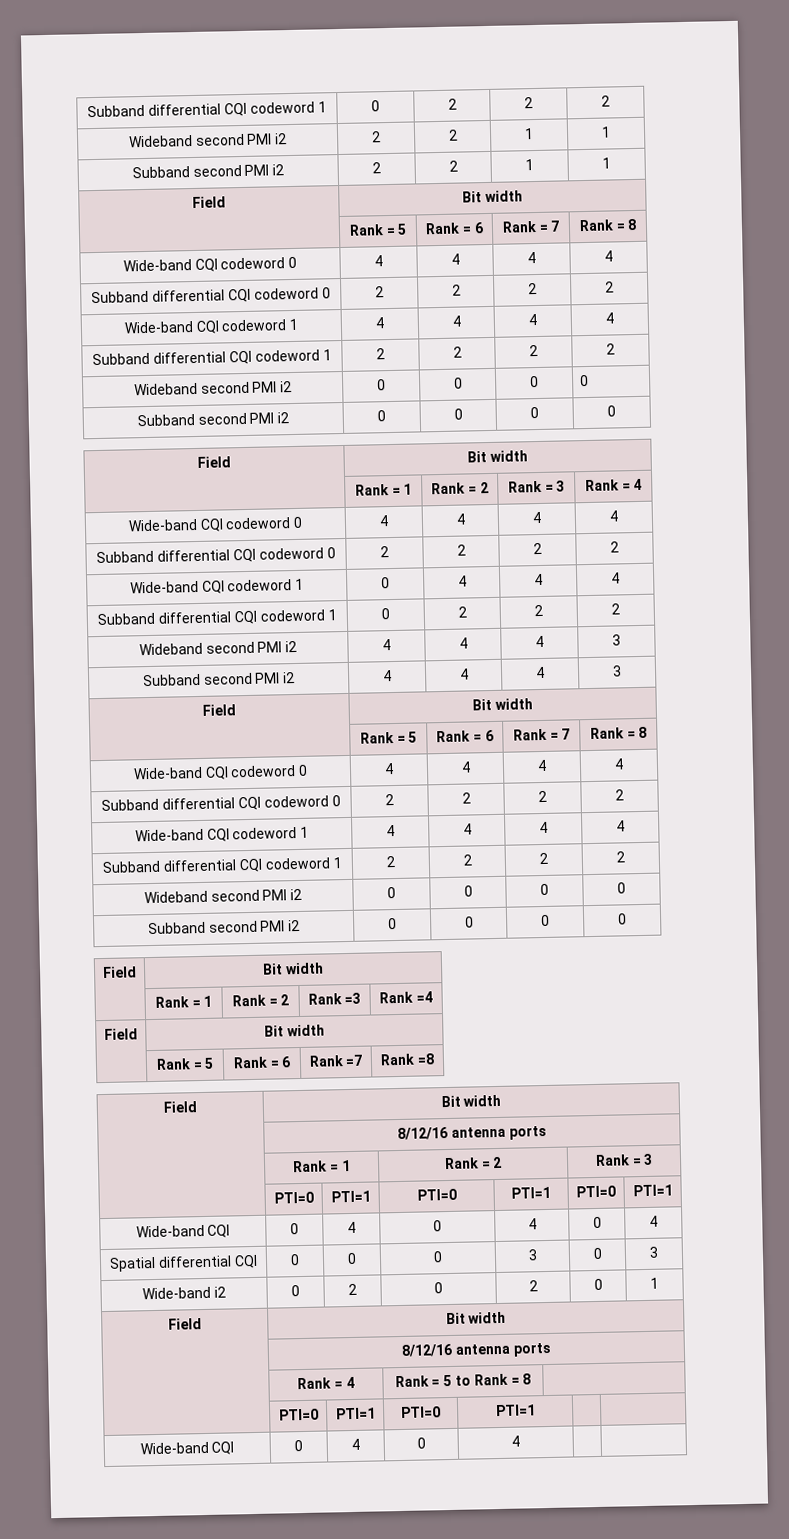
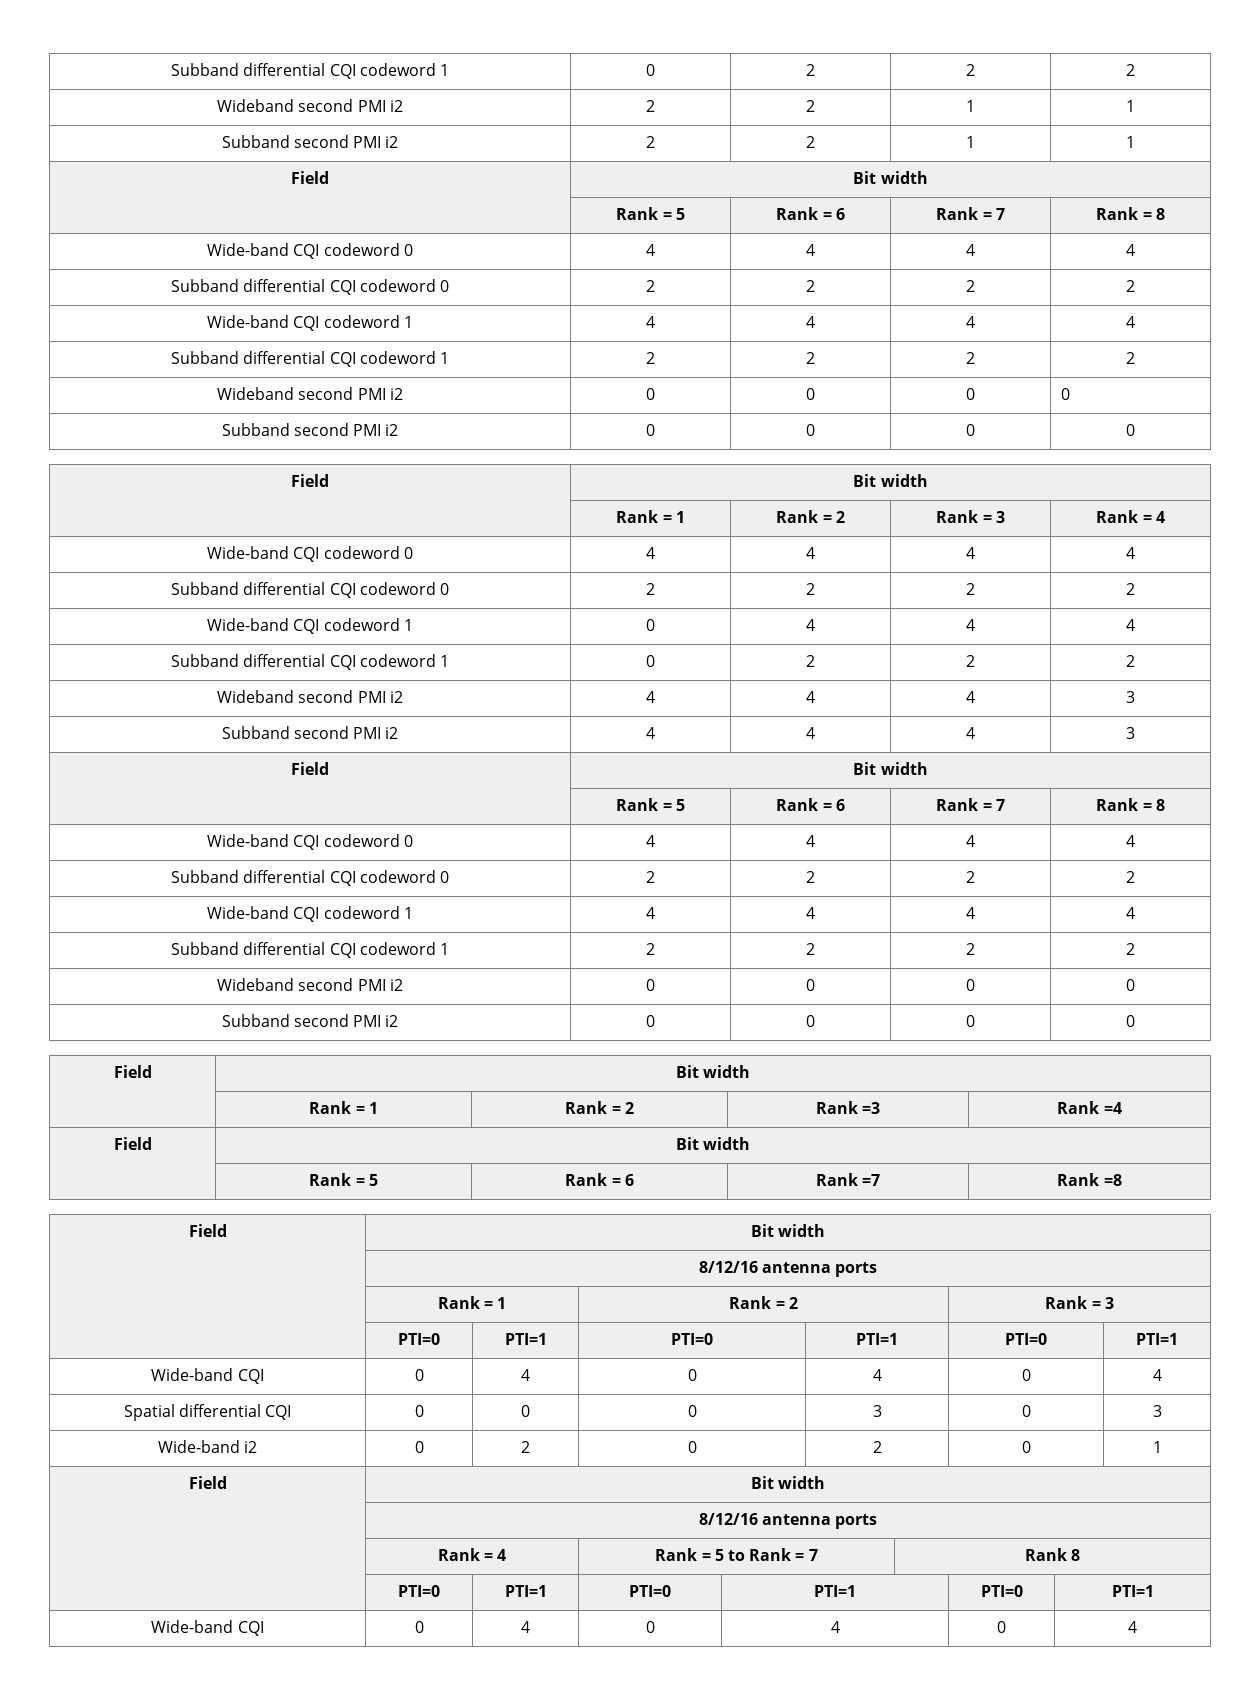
- | Rank = 4 | Rank = 5 to Rank = 8 |
- | PTI=0 | PTI=1 | PTI=0 | PTI=1 | |
- Wide-band CQI | 0 | 4 | 0 | 4 | |
+ | Rank = 4 | Rank = 5 to Rank = 7 | Rank 8
+ | PTI=0 | PTI=1 | PTI=0 | PTI=1 | PTI=0 | PTI=1
+ Wide-band CQI | 0 | 4 | 0 | 4 | 0 | 4

